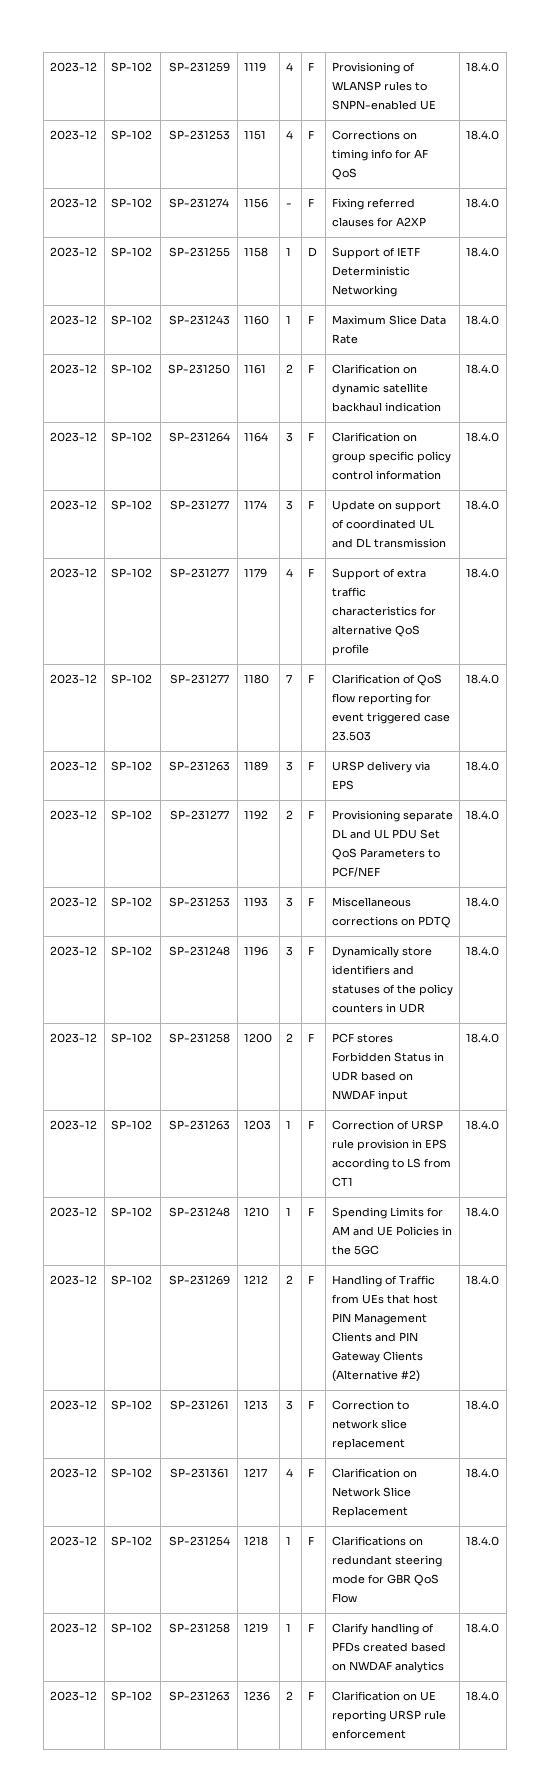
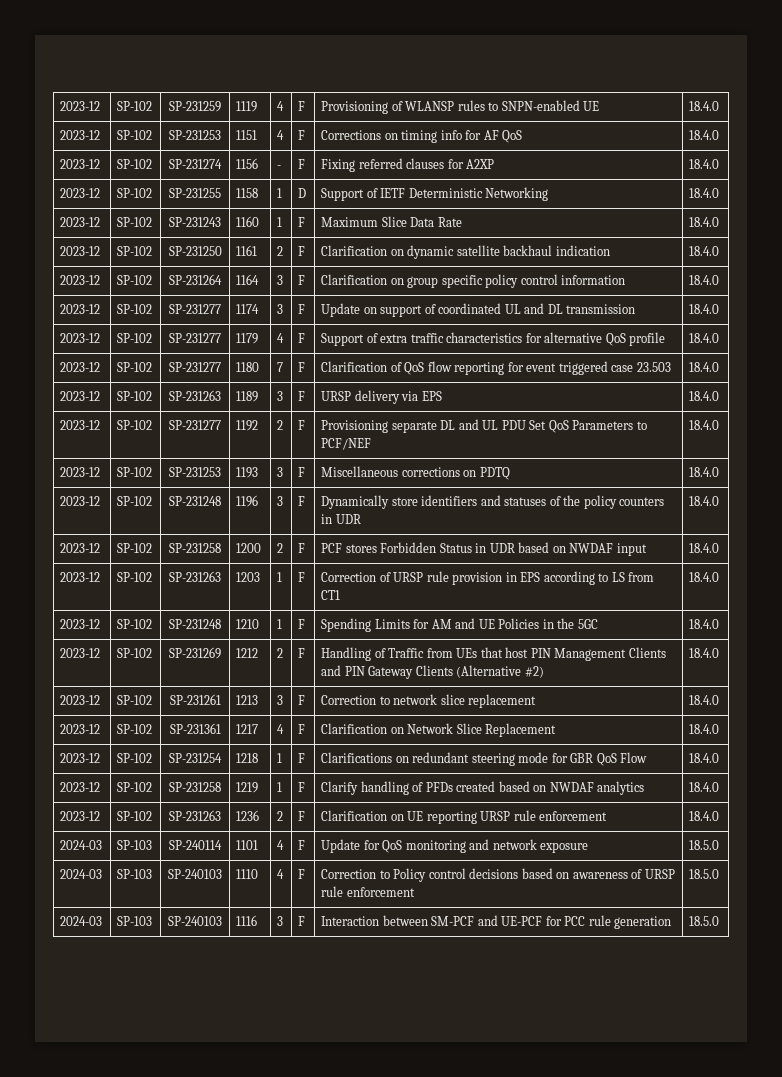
+ 2024-03 | SP-103 | SP-240114 | 1101 | 4 | F | Update for QoS monitoring and network exposure | 18.5.0
+ 2024-03 | SP-103 | SP-240103 | 1110 | 4 | F | Correction to Policy control decisions based on awareness of URSP rule enforcement | 18.5.0
+ 2024-03 | SP-103 | SP-240103 | 1116 | 3 | F | Interaction between SM-PCF and UE-PCF for PCC rule generation | 18.5.0

